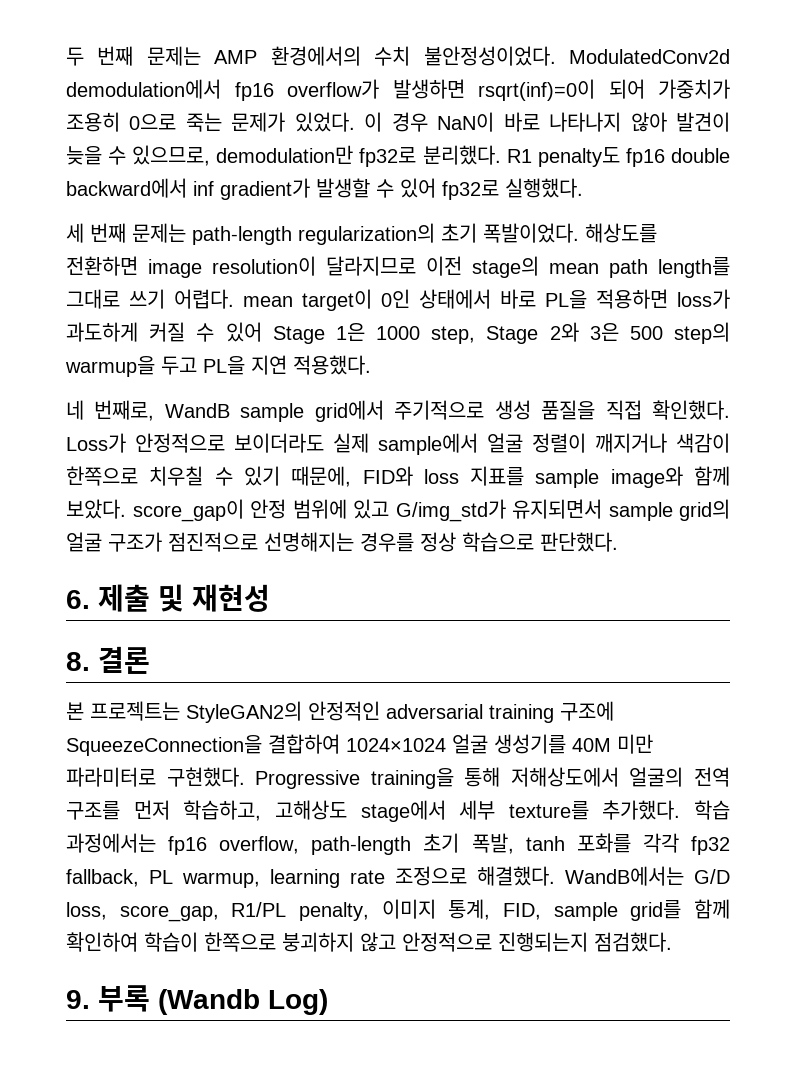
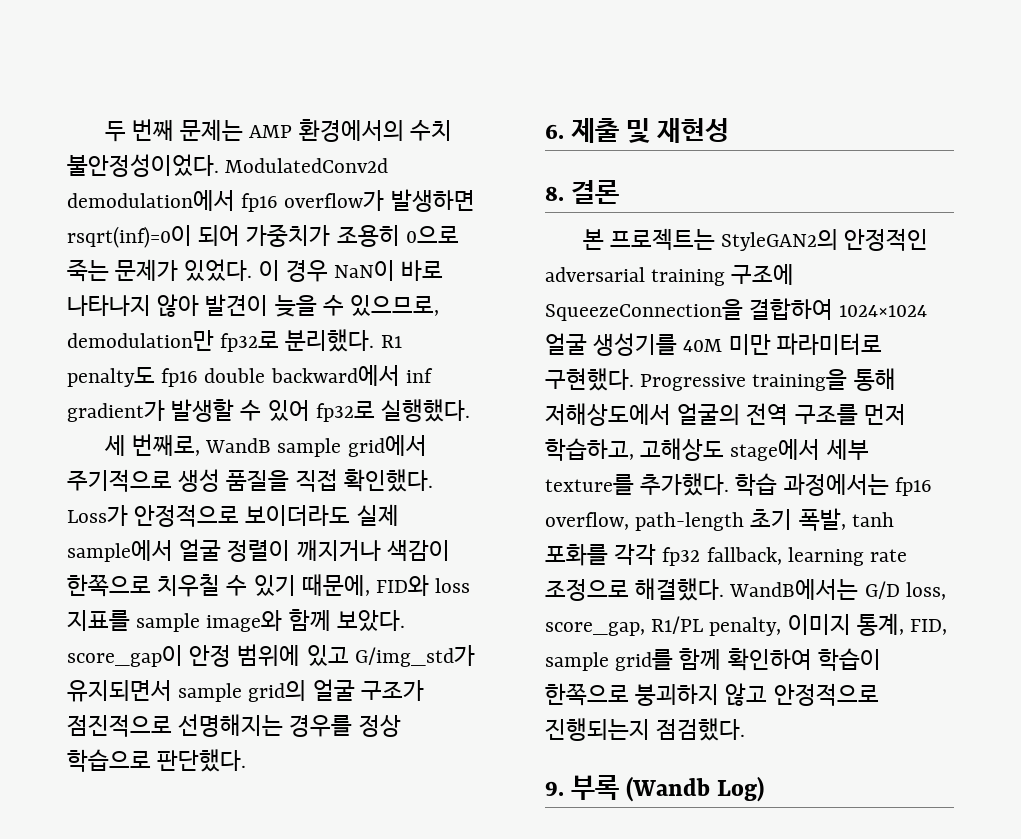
- 세 번째 문제는 path-length regularization의 초기 폭발이었다. 해상도를 전환하면 image resolution이 달라지므로 이전 stage의 mean path length를 그대로 쓰기 어렵다. mean target이 0인 상태에서 바로 PL을 적용하면 loss가 과도하게 커질 수 있어 Stage 1은 1000 step, Stage 2와 3은 500 step의 warmup을 두고 PL을 지연 적용했다.
- 네 번째로, WandB sample grid에서 주기적으로 생성 품질을 직접 확인했다.
+ 세 번째로, WandB sample grid에서 주기적으로 생성 품질을 직접 확인했다.
- 학습 과정에서는 fp16 overflow, path-length 초기 폭발, tanh 포화를 각각 fp32 fallback, PL warmup, learning rate 조정으로 해결했다.
+ 학습 과정에서는 fp16 overflow, path-length 초기 폭발, tanh 포화를 각각 fp32 fallback, learning rate 조정으로 해결했다.

